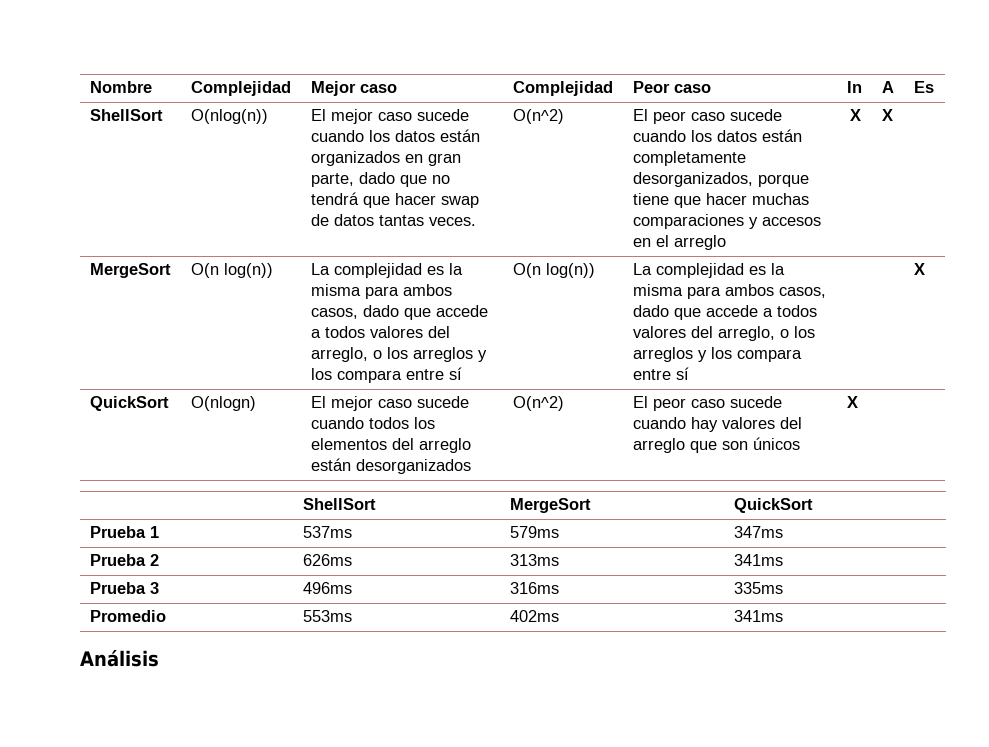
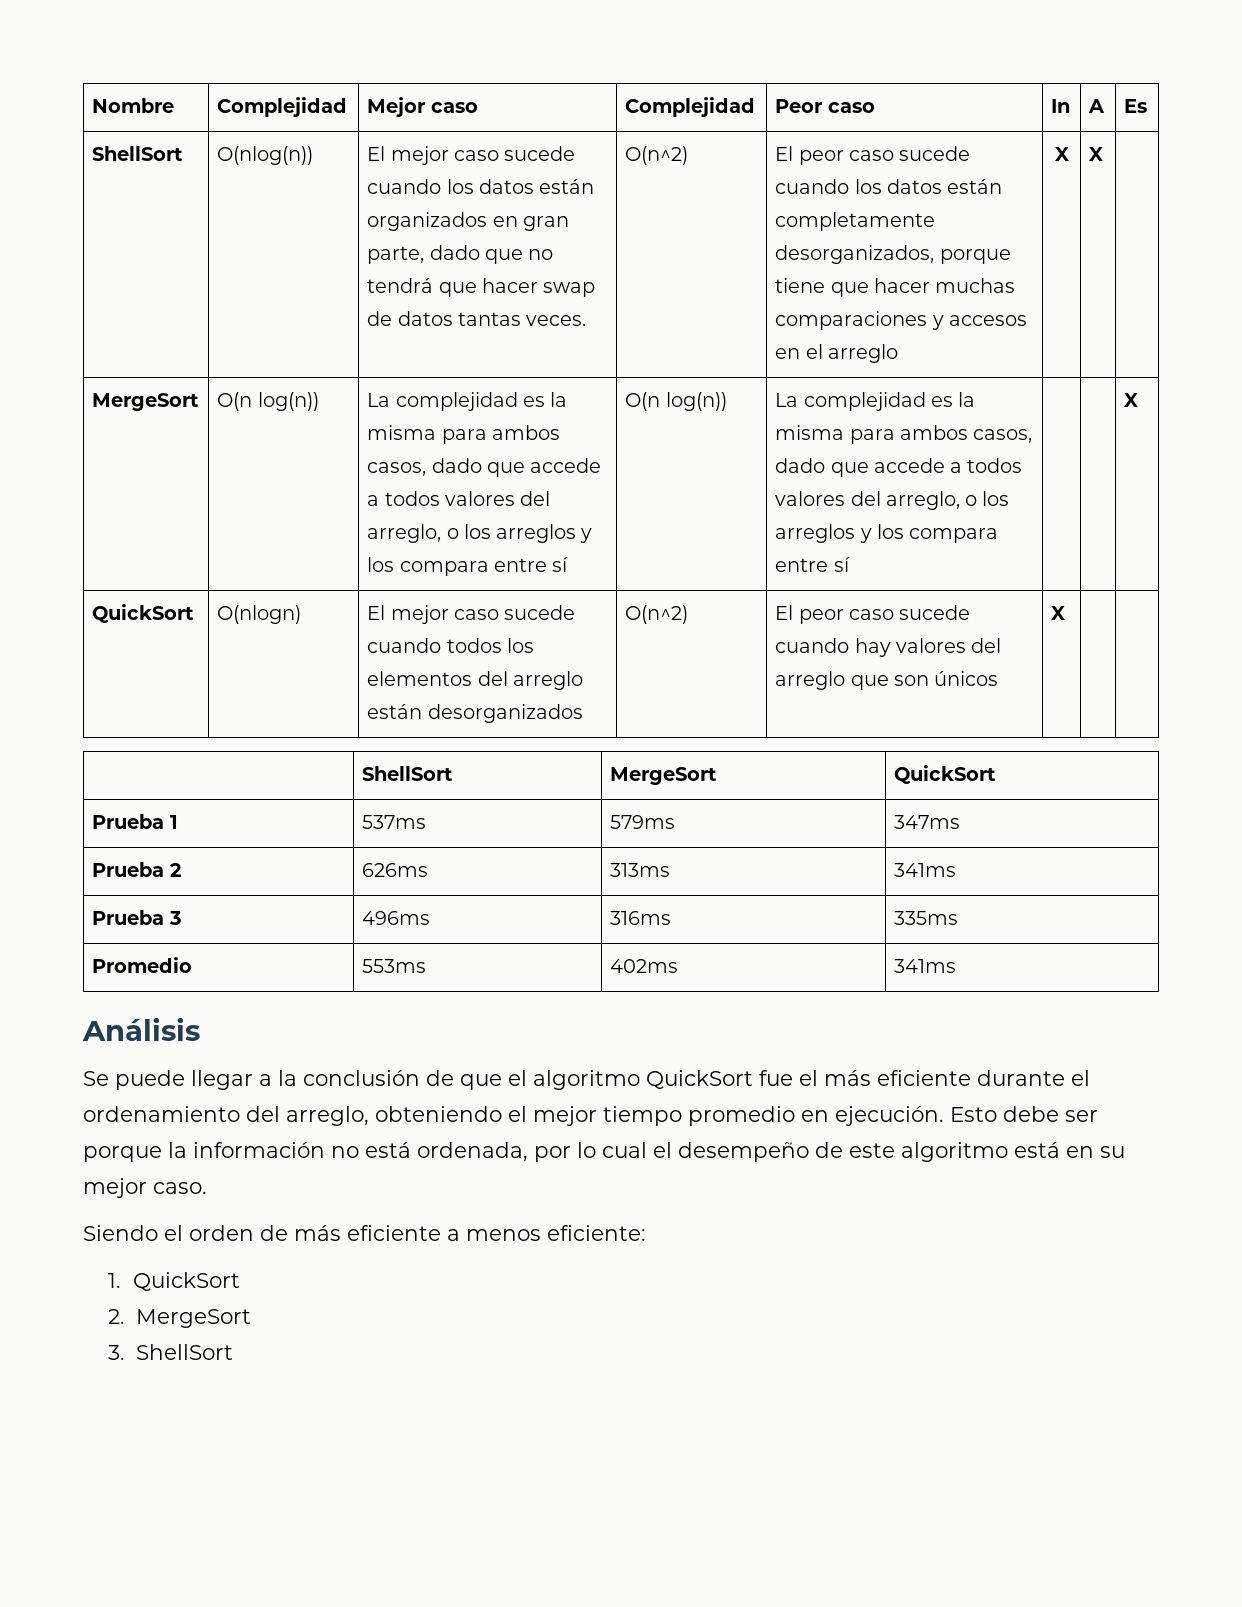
+ Se puede llegar a la conclusión de que el algoritmo QuickSort fue el más eficiente durante el ordenamiento del arreglo, obteniendo el mejor tiempo promedio en ejecución. Esto debe ser porque la información no está ordenada, por lo cual el desempeño de este algoritmo está en su mejor caso.
+ Siendo el orden de más eficiente a menos eficiente:
+ 1. QuickSort
+ 2. MergeSort
+ 3. ShellSort

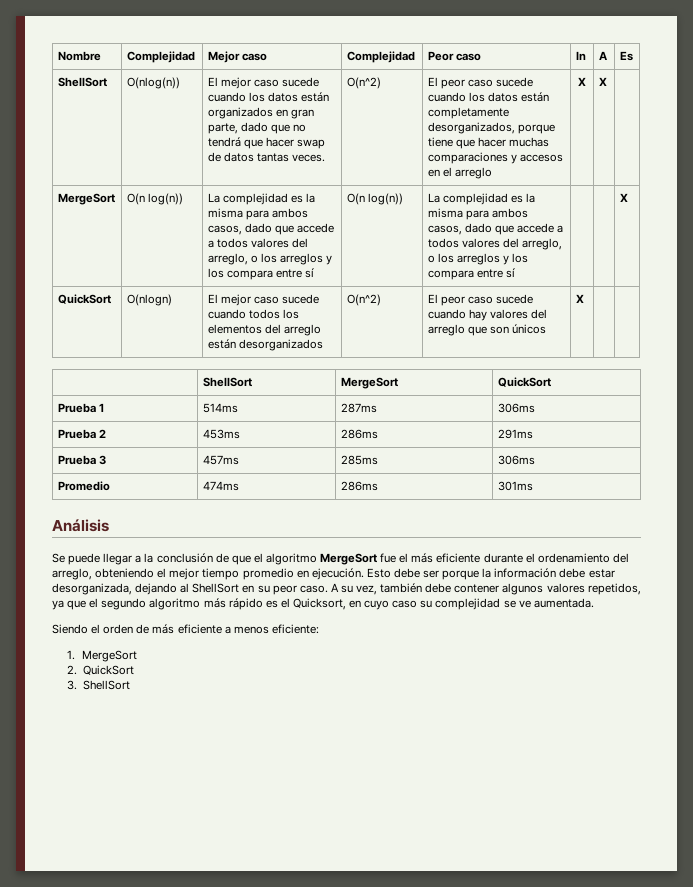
- Prueba 1 | 537ms | 579ms | 347ms
+ Prueba 1 | 514ms | 287ms | 306ms
- Prueba 2 | 626ms | 313ms | 341ms
+ Prueba 2 | 453ms | 286ms | 291ms
- Prueba 3 | 496ms | 316ms | 335ms
- Promedio | 553ms | 402ms | 341ms
+ Prueba 3 | 457ms | 285ms | 306ms
+ Promedio | 474ms | 286ms | 301ms
- Se puede llegar a la conclusión de que el algoritmo QuickSort fue el más eficiente durante el ordenamiento del arreglo, obteniendo el mejor tiempo promedio en ejecución.
+ Se puede llegar a la conclusión de que el algoritmo MergeSort fue el más eficiente durante el ordenamiento del arreglo, obteniendo el mejor tiempo promedio en ejecución.
- Esto debe ser porque la información no está ordenada, por lo cual el desempeño de este algoritmo está en su mejor caso.
+ Esto debe ser porque la información debe estar desorganizada, dejando al ShellSort en su peor caso. A su vez, también debe contener algunos valores repetidos, ya que el segundo algoritmo más rápido es el Quicksort, en cuyo caso su complejidad se ve aumentada.
- 1. QuickSort
- 2. MergeSort
+ 1. MergeSort
+ 2. QuickSort

